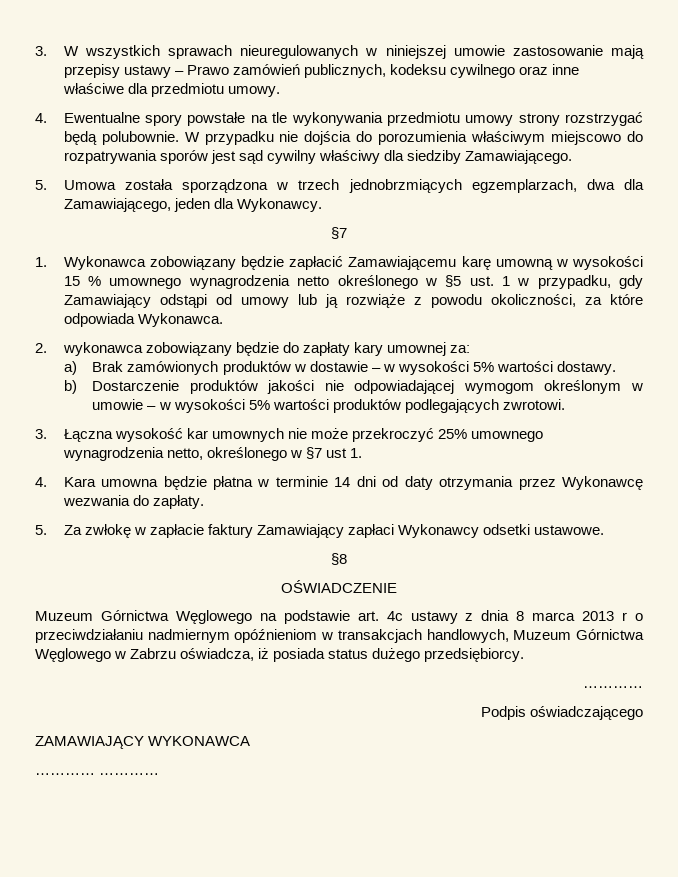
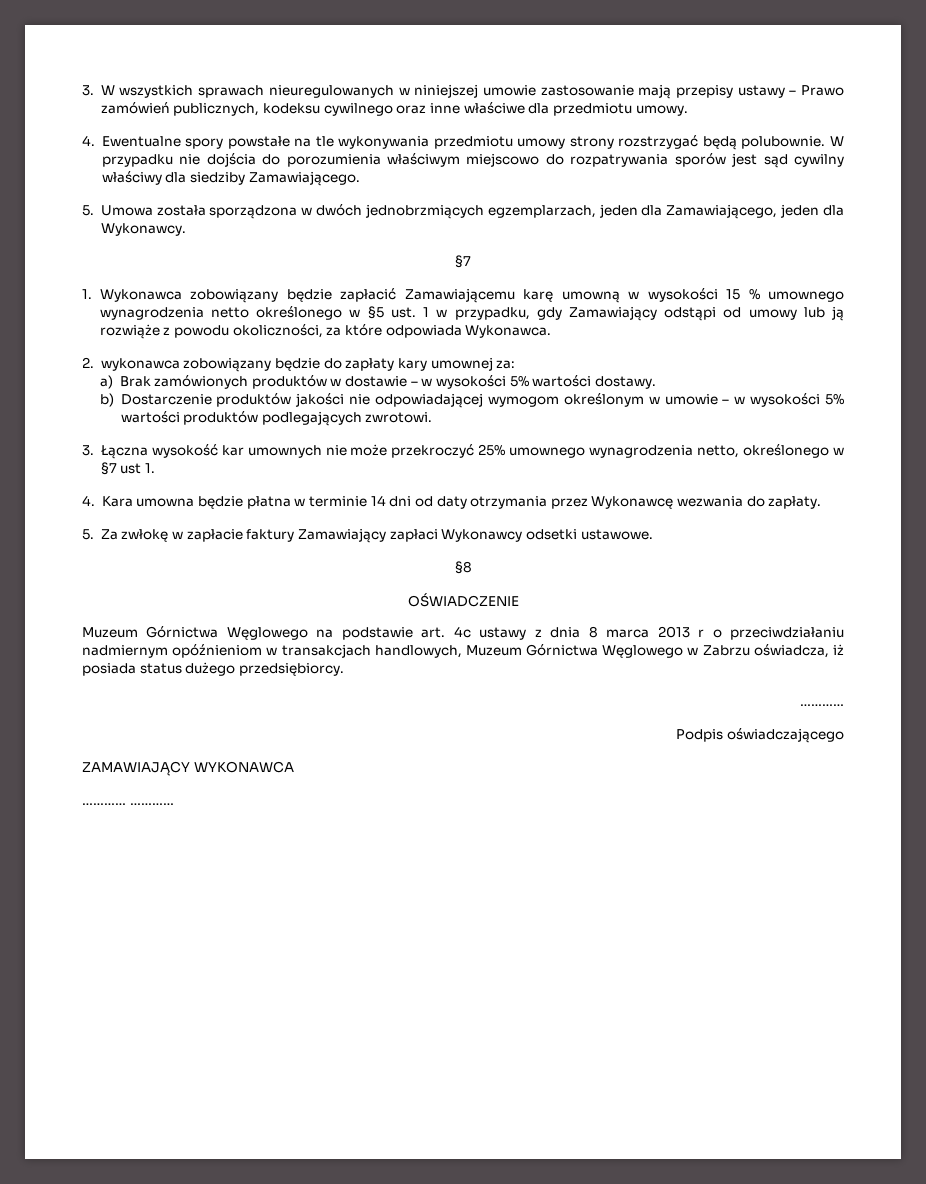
- 5. Umowa została sporządzona w trzech jednobrzmiących egzemplarzach, dwa dla Zamawiającego, jeden dla Wykonawcy.
+ 5. Umowa została sporządzona w dwóch jednobrzmiących egzemplarzach, jeden dla Zamawiającego, jeden dla Wykonawcy.

